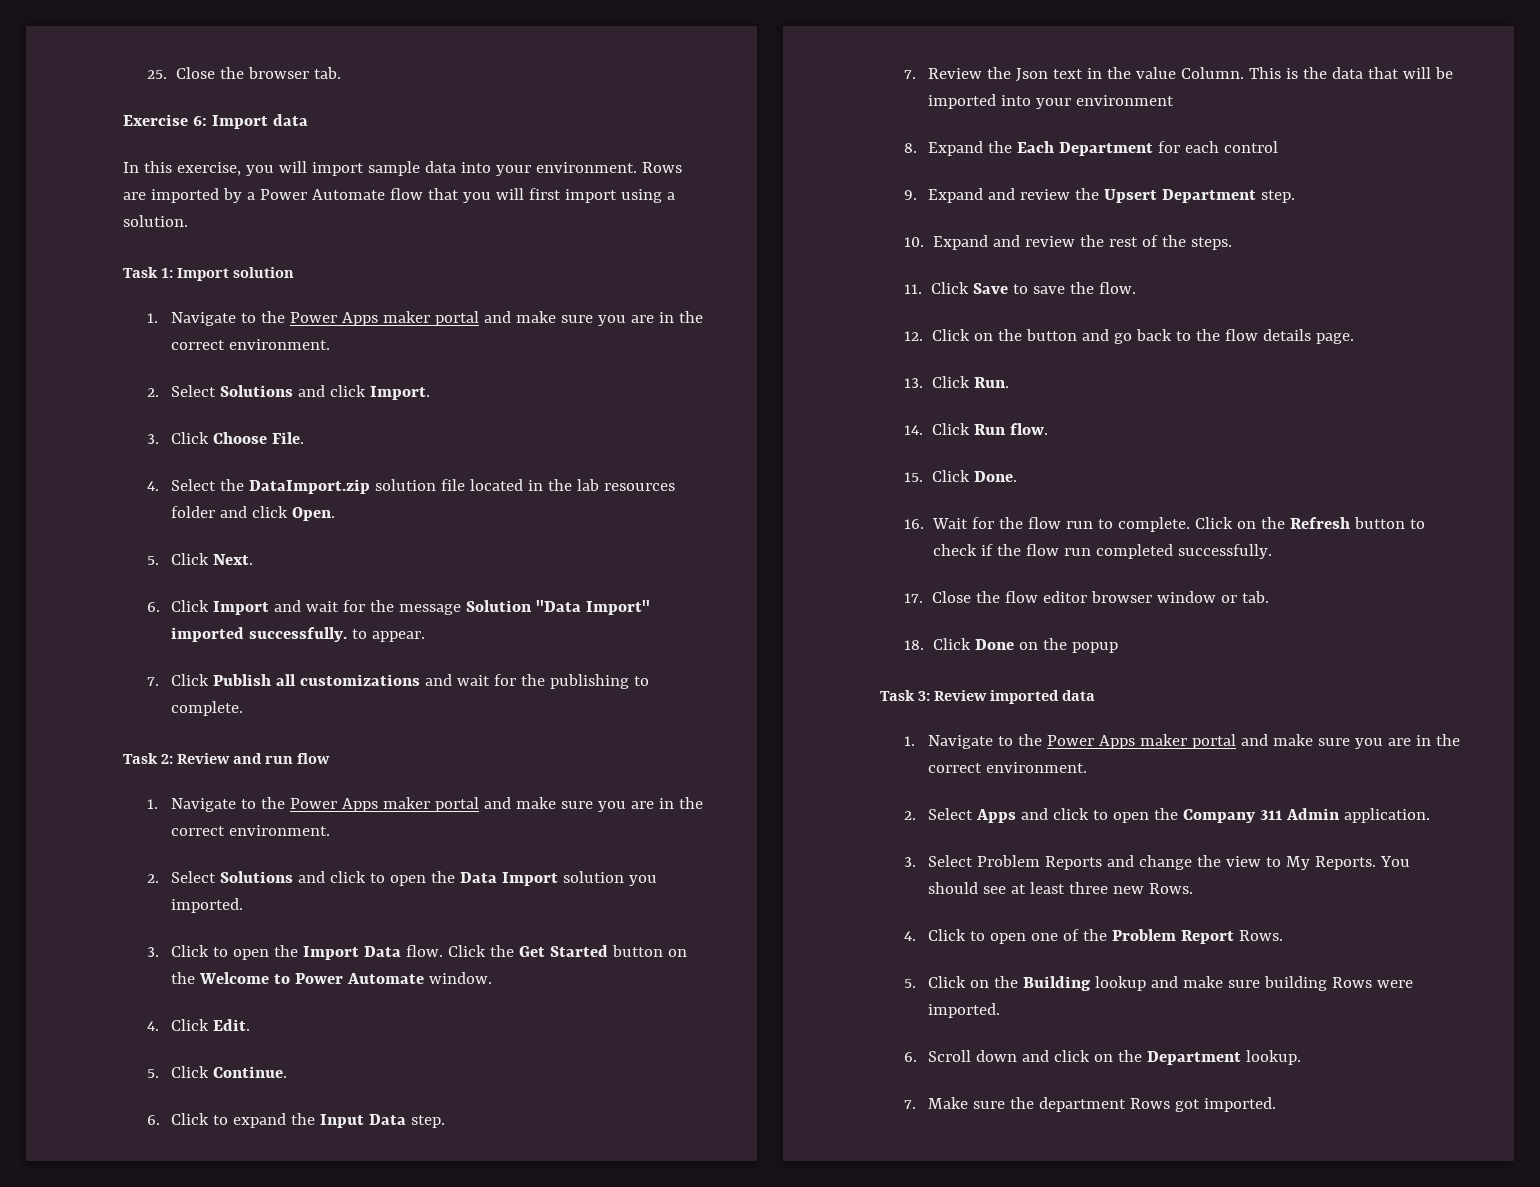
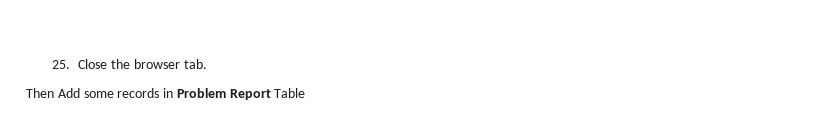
- Exercise 6: Import data
- In this exercise, you will import sample data into your environment. Rows are imported by a Power Automate flow that you will first import using a solution.
- Task 1: Import solution
- 1. Navigate to the Power Apps maker portal and make sure you are in the correct environment.
- 2. Select Solutions and click Import.
- 3. Click Choose File.
- 4. Select the DataImport.zip solution file located in the lab resources folder and click Open.
- 5. Click Next.
- 6. Click Import and wait for the message Solution "Data Import" imported successfully. to appear.
- 7. Click Publish all customizations and wait for the publishing to complete.
- Task 2: Review and run flow
- 1. Navigate to the Power Apps maker portal and make sure you are in the correct environment.
- 2. Select Solutions and click to open the Data Import solution you imported.
- 3. Click to open the Import Data flow. Click the Get Started button on the Welcome to Power Automate window.
- 4. Click Edit.
- 5. Click Continue.
- 6. Click to expand the Input Data step.
- 7. Review the Json text in the value Column. This is the data that will be imported into your environment
- 8. Expand the Each Department for each control
- 9. Expand and review the Upsert Department step.
- 10. Expand and review the rest of the steps.
- 11. Click Save to save the flow.
- 12. Click on the button and go back to the flow details page.
- 13. Click Run.
- 14. Click Run flow.
- 15. Click Done.
- 16. Wait for the flow run to complete. Click on the Refresh button to check if the flow run completed successfully.
- 17. Close the flow editor browser window or tab.
- 18. Click Done on the popup
- Task 3: Review imported data
- 1. Navigate to the Power Apps maker portal and make sure you are in the correct environment.
- 2. Select Apps and click to open the Company 311 Admin application.
- 3. Select Problem Reports and change the view to My Reports. You should see at least three new Rows.
- 4. Click to open one of the Problem Report Rows.
- 5. Click on the Building lookup and make sure building Rows were imported.
- 6. Scroll down and click on the Department lookup.
- 7. Make sure the department Rows got imported.
+ Then Add some records in Problem Report Table

